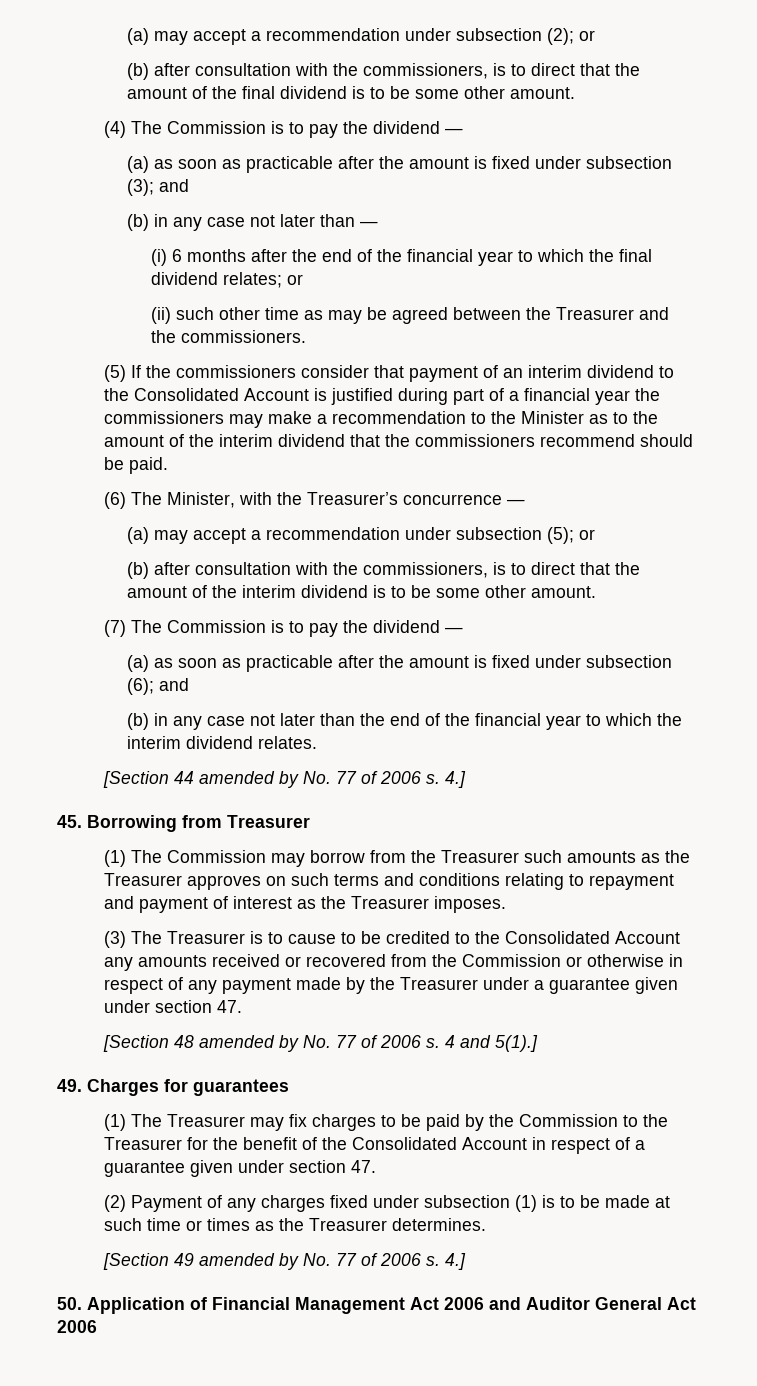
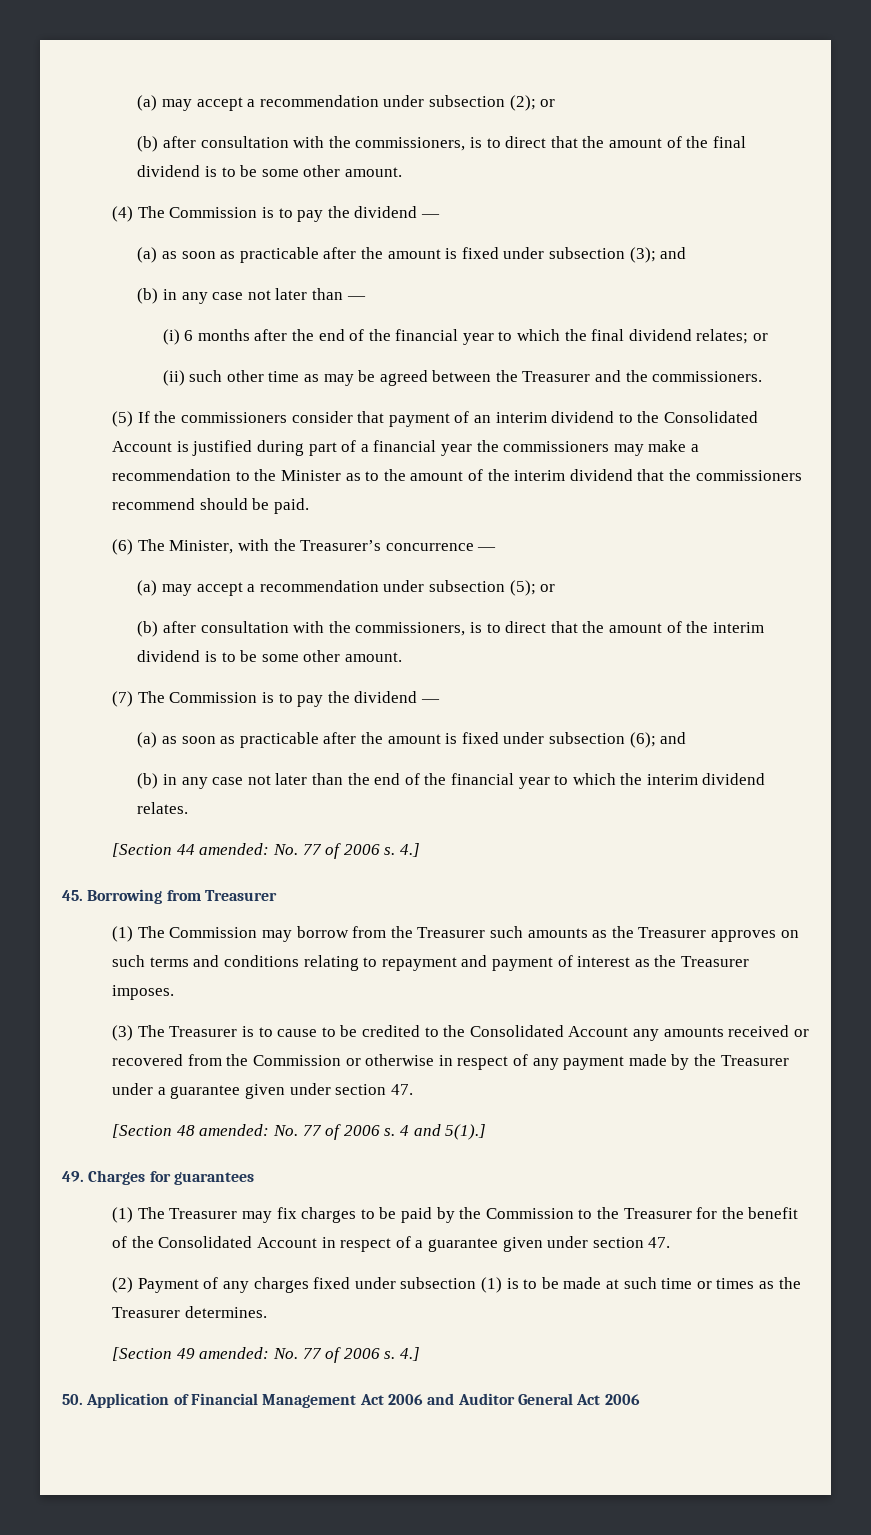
- [Section 44 amended by No. 77 of 2006 s.
+ [Section 44 amended: No. 77 of 2006 s.
- [Section 48 amended by No. 77 of 2006 s.
+ [Section 48 amended: No. 77 of 2006 s.
- [Section 49 amended by No. 77 of 2006 s.
+ [Section 49 amended: No. 77 of 2006 s.

